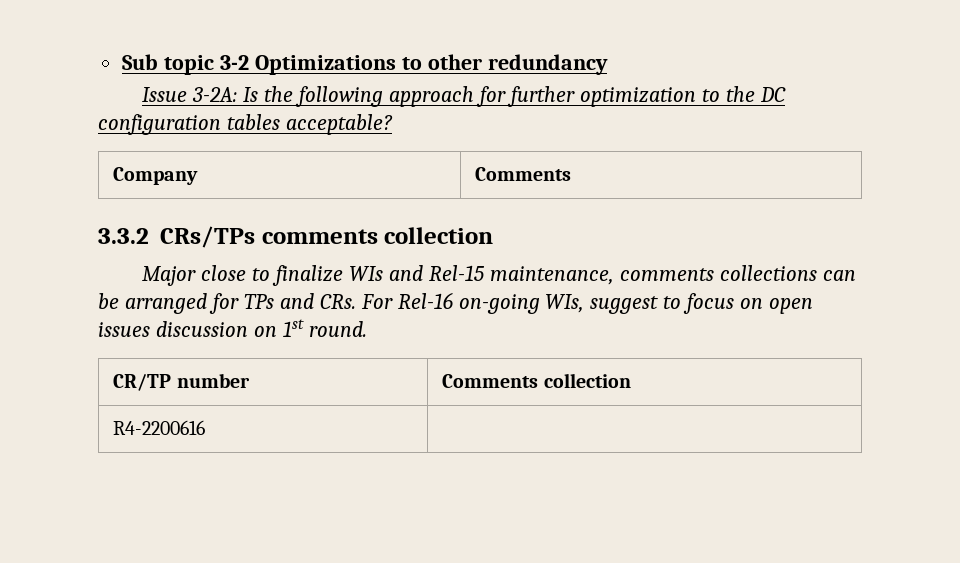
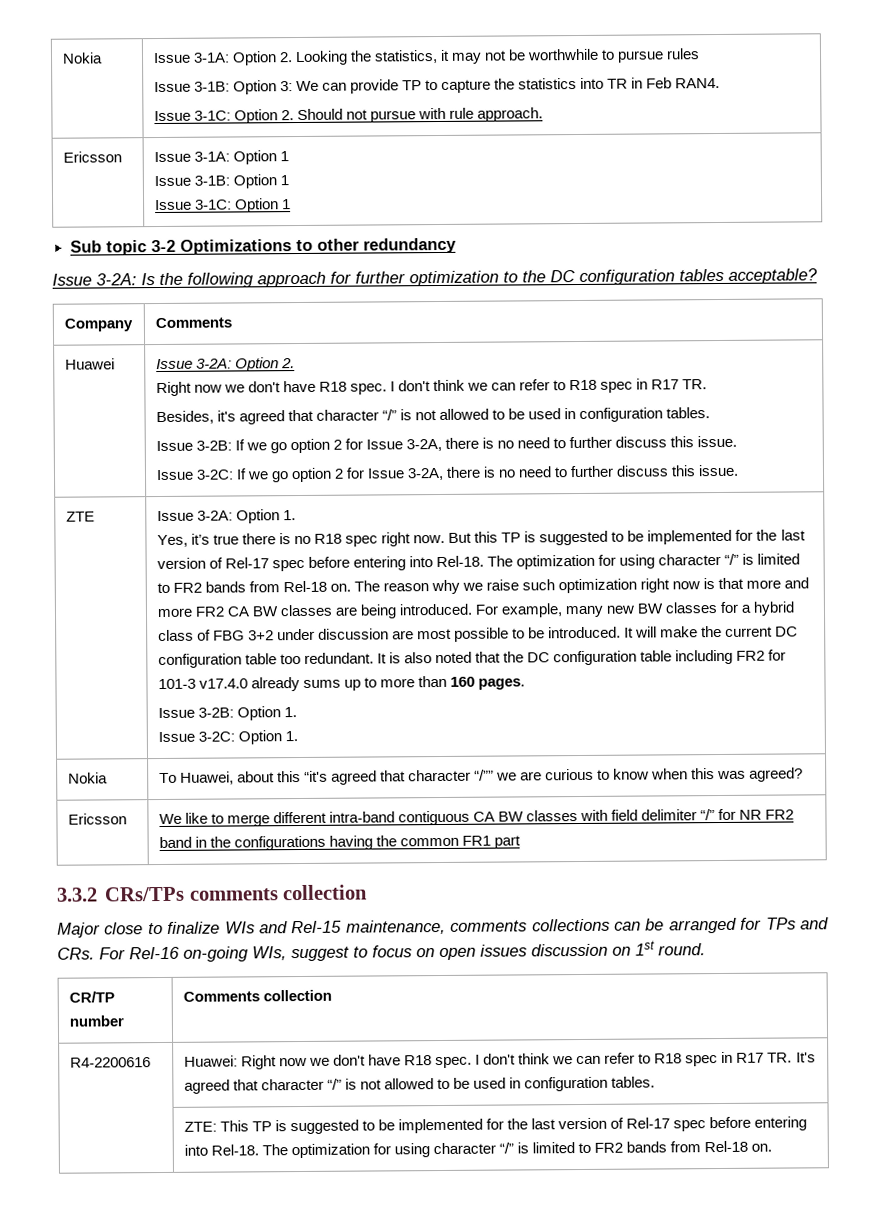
+ Nokia | Issue 3-1A: Option 2. Looking the statistics, it may not be worthwhile to pursue rules
+ Issue 3-1B: Option 3: We can provide TP to capture the statistics into TR in Feb RAN4.
+ Issue 3-1C: Option 2. Should not pursue with rule approach.
+ Ericsson | Issue 3-1A: Option 1
+ Issue 3-1B: Option 1
+ Issue 3-1C: Option 1
+ Huawei | Issue 3-2A: Option 2.
+ Right now we don't have R18 spec. I don't think we can refer to R18 spec in R17 TR.
+ Besides, it's agreed that character “/” is not allowed to be used in configuration tables.
+ Issue 3-2B: If we go option 2 for Issue 3-2A, there is no need to further discuss this issue.
+ Issue 3-2C: If we go option 2 for Issue 3-2A, there is no need to further discuss this issue.
+ ZTE | Issue 3-2A: Option 1.
+ Yes, it’s true there is no R18 spec right now. But this TP is suggested to be implemented for the last version of Rel-17 spec before entering into Rel-18. The optimization for using character “/” is limited to FR2 bands from Rel-18 on. The reason why we raise such optimization right now is that more and more FR2 CA BW classes are being introduced. For example, many new BW classes for a hybrid class of FBG 3+2 under discussion are most possible to be introduced. It will make the current DC configuration table too redundant. It is also noted that the DC configuration table including FR2 for 101-3 v17.4.0 already sums up to more than 160 pages.
+ Issue 3-2B: Option 1.
+ Issue 3-2C: Option 1.
+ Nokia | To Huawei, about this “it's agreed that character “/”” we are curious to know when this was agreed?
+ Ericsson | We like to merge different intra-band contiguous CA BW classes with field delimiter “/” for NR FR2 band in the configurations having the common FR1 part
- R4-2200616 |
+ R4-2200616 | Huawei: Right now we don't have R18 spec. I don't think we can refer to R18 spec in R17 TR. It's agreed that character “/” is not allowed to be used in configuration tables.
+ | ZTE: This TP is suggested to be implemented for the last version of Rel-17 spec before entering into Rel-18. The optimization for using character “/” is limited to FR2 bands from Rel-18 on.

